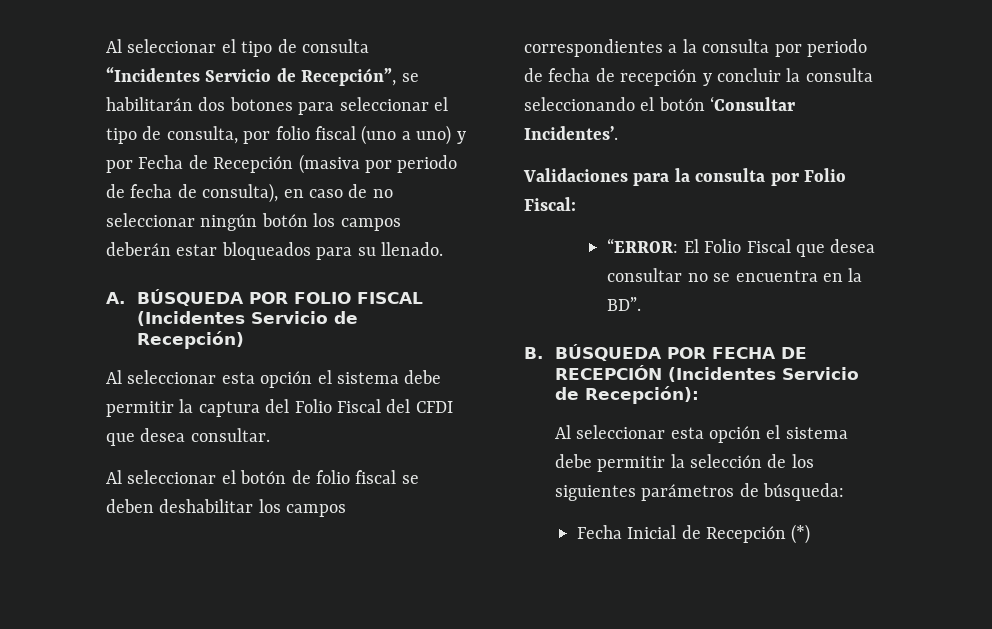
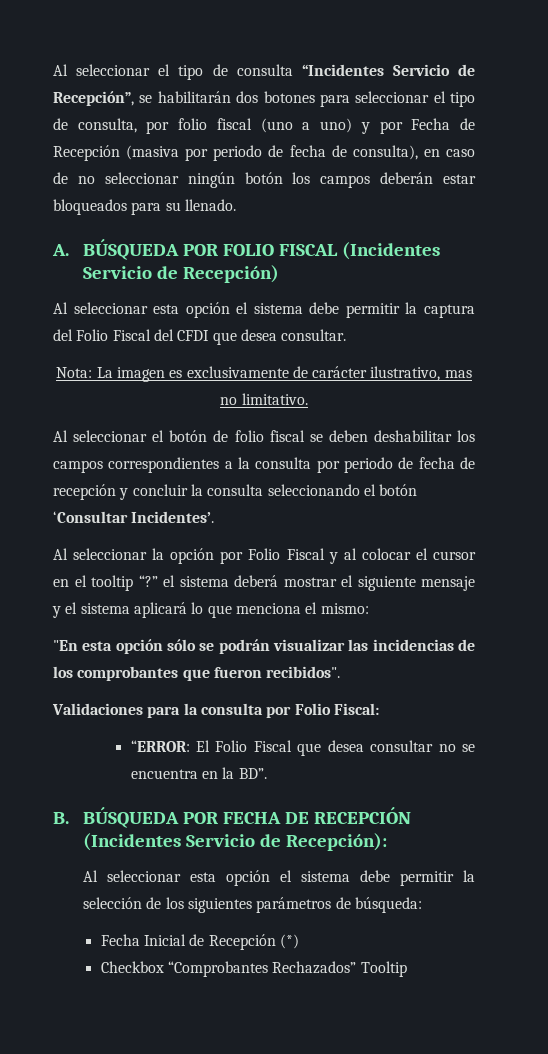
+ Nota: La imagen es exclusivamente de carácter ilustrativo, mas no limitativo.
+ Al seleccionar la opción por Folio Fiscal y al colocar el cursor en el tooltip “?” el sistema deberá mostrar el siguiente mensaje y el sistema aplicará lo que menciona el mismo:
+ "En esta opción sólo se podrán visualizar las incidencias de los comprobantes que fueron recibidos".
+ Checkbox “Comprobantes Rechazados” Tooltip

